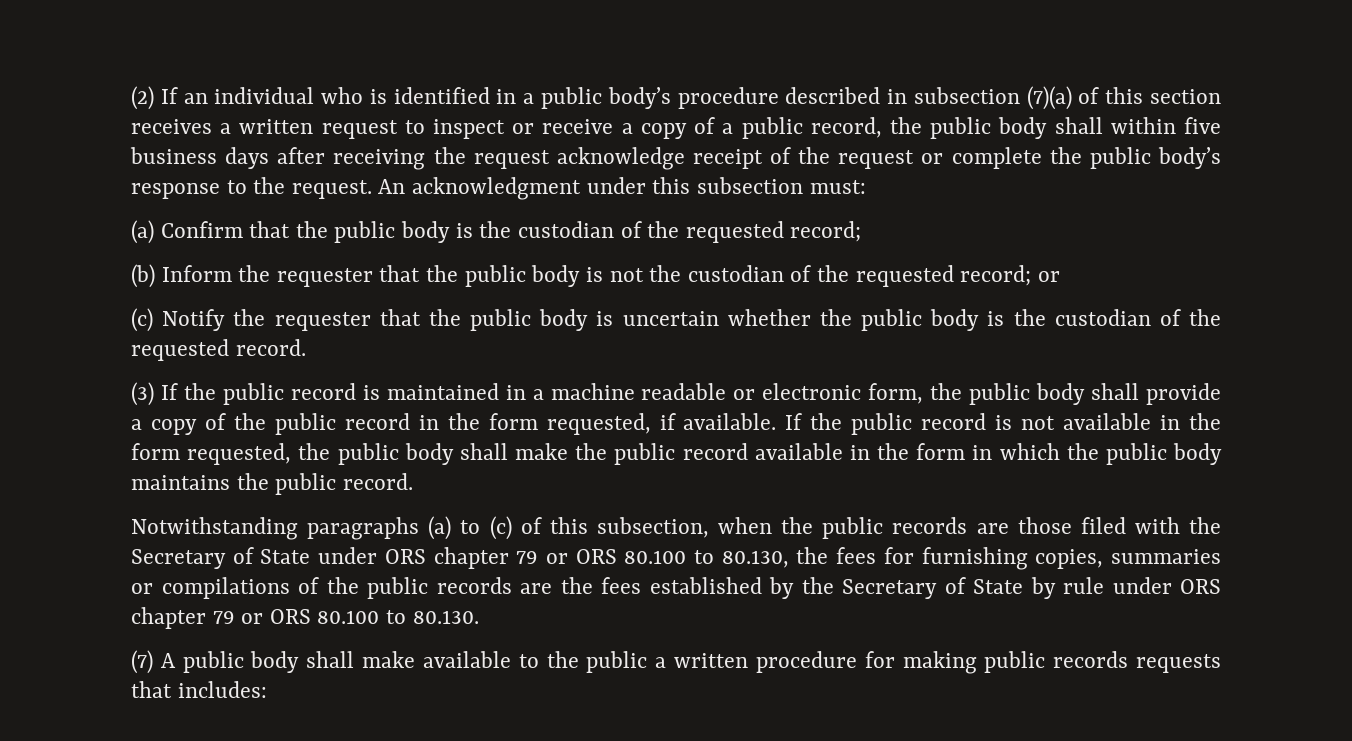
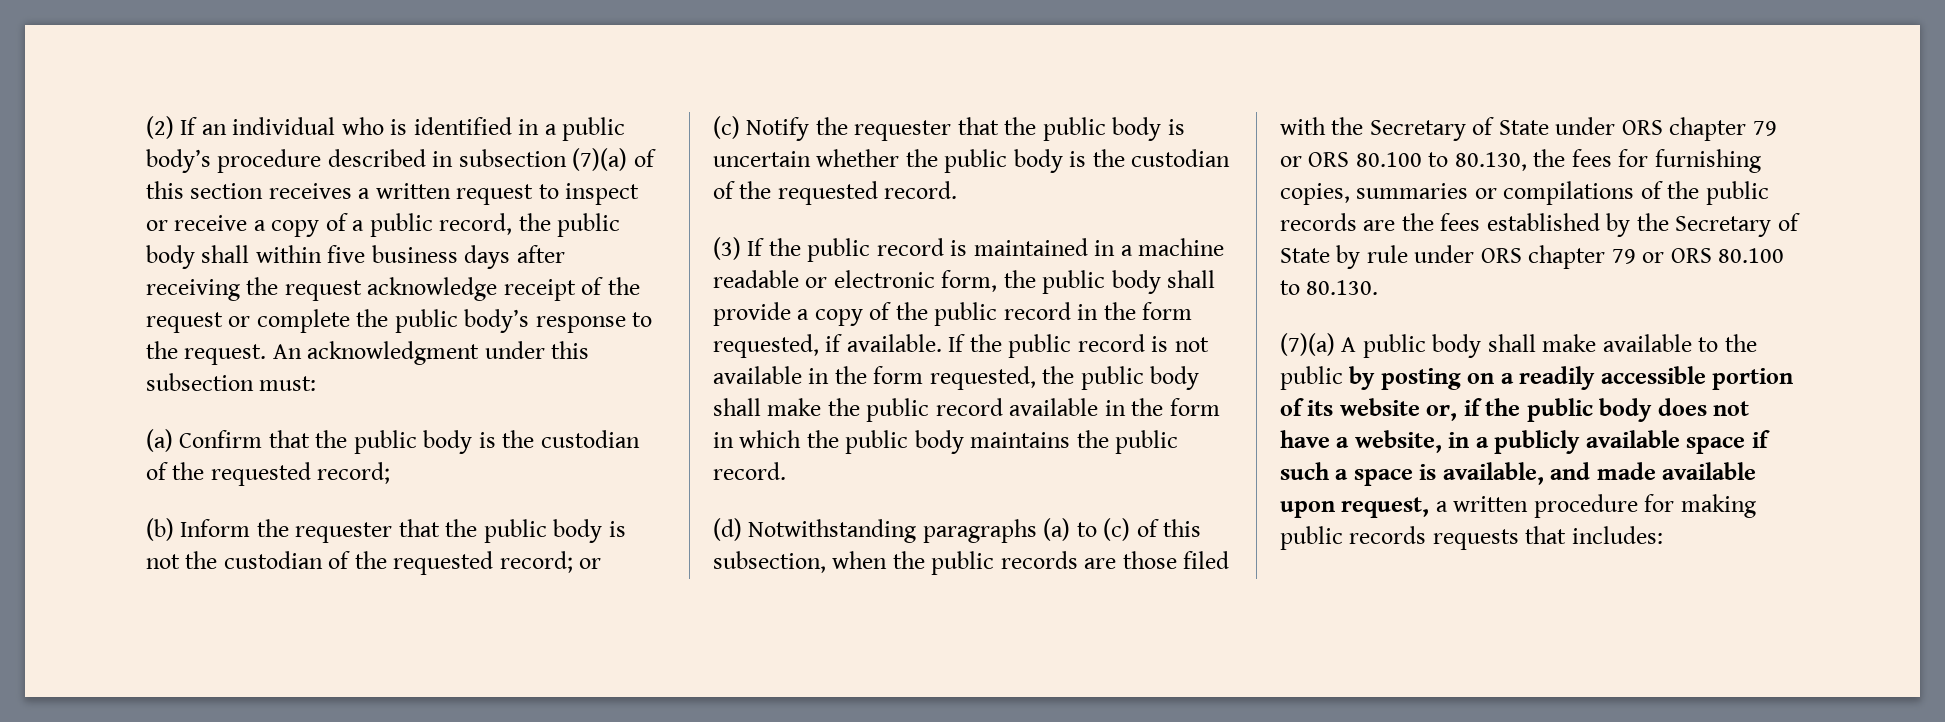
- Notwithstanding paragraphs (a) to (c) of this subsection, when the public records are those filed with the Secretary of State under ORS chapter 79 or ORS 80.100 to 80.130, the fees for furnishing copies, summaries or compilations of the public records are the fees established by the Secretary of State by rule under ORS chapter 79 or ORS 80.100 to 80.130.
+ (d) Notwithstanding paragraphs (a) to (c) of this subsection, when the public records are those filed with the Secretary of State under ORS chapter 79 or ORS 80.100 to 80.130, the fees for furnishing copies, summaries or compilations of the public records are the fees established by the Secretary of State by rule under ORS chapter 79 or ORS 80.100 to 80.130.
- (7) A public body shall make available to the public a written procedure for making public records requests that includes:
+ (7)(a) A public body shall make available to the public by posting on a readily accessible portion of its website or, if the public body does not have a website, in a publicly available space if such a space is available, and made available upon request, a written procedure for making public records requests that includes:

